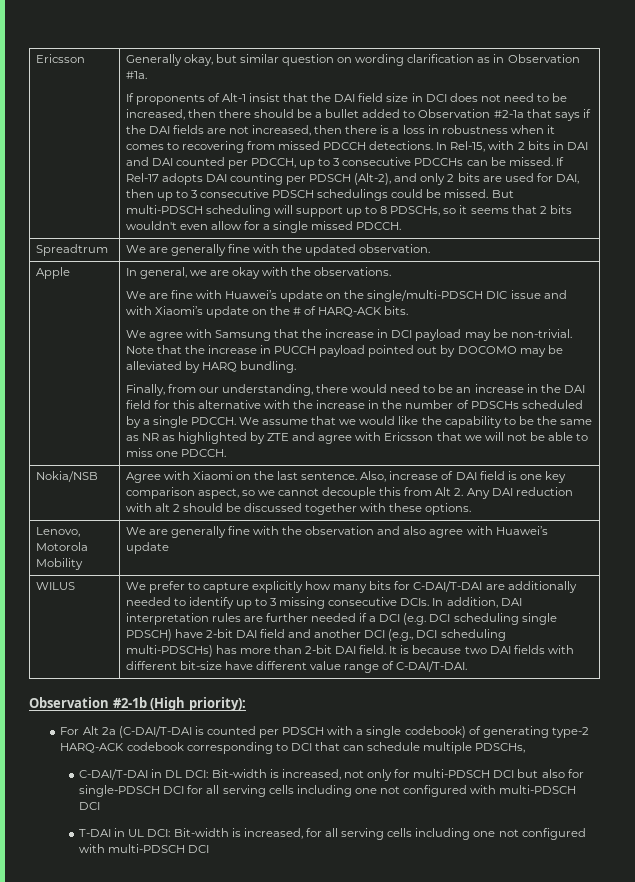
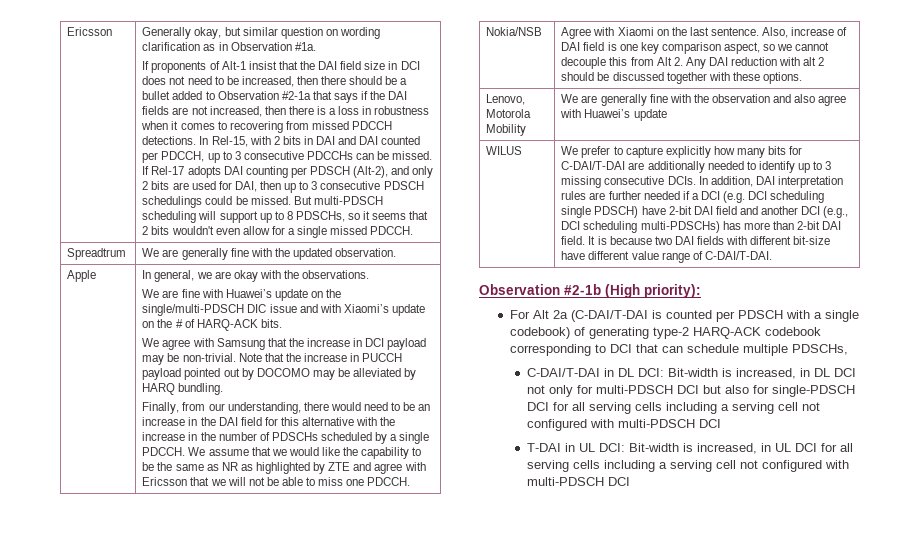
- C-DAI/T-DAI in DL DCI: Bit-width is increased, not only for multi-PDSCH DCI but also for single-PDSCH DCI for all serving cells including one not configured with multi-PDSCH DCI
+ C-DAI/T-DAI in DL DCI: Bit-width is increased, in DL DCI not only for multi-PDSCH DCI but also for single-PDSCH DCI for all serving cells including a serving cell not configured with multi-PDSCH DCI
- T-DAI in UL DCI: Bit-width is increased, for all serving cells including one not configured with multi-PDSCH DCI
+ T-DAI in UL DCI: Bit-width is increased, in UL DCI for all serving cells including a serving cell not configured with multi-PDSCH DCI

